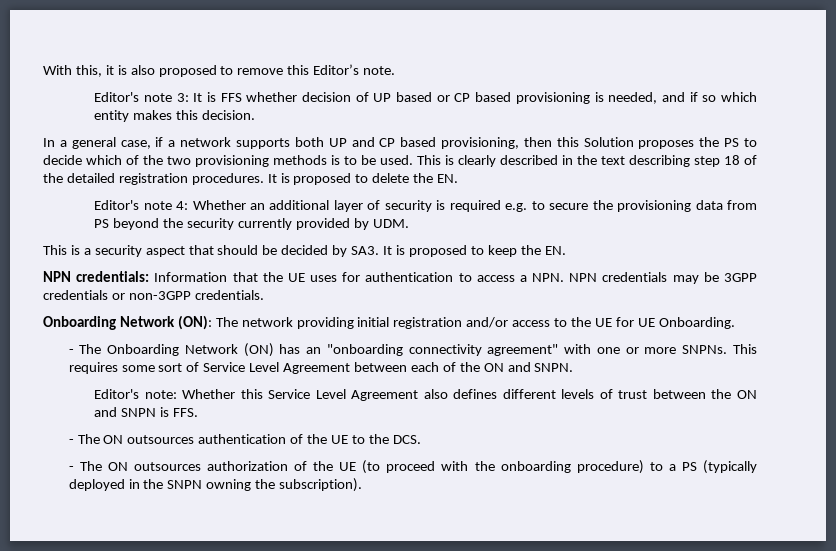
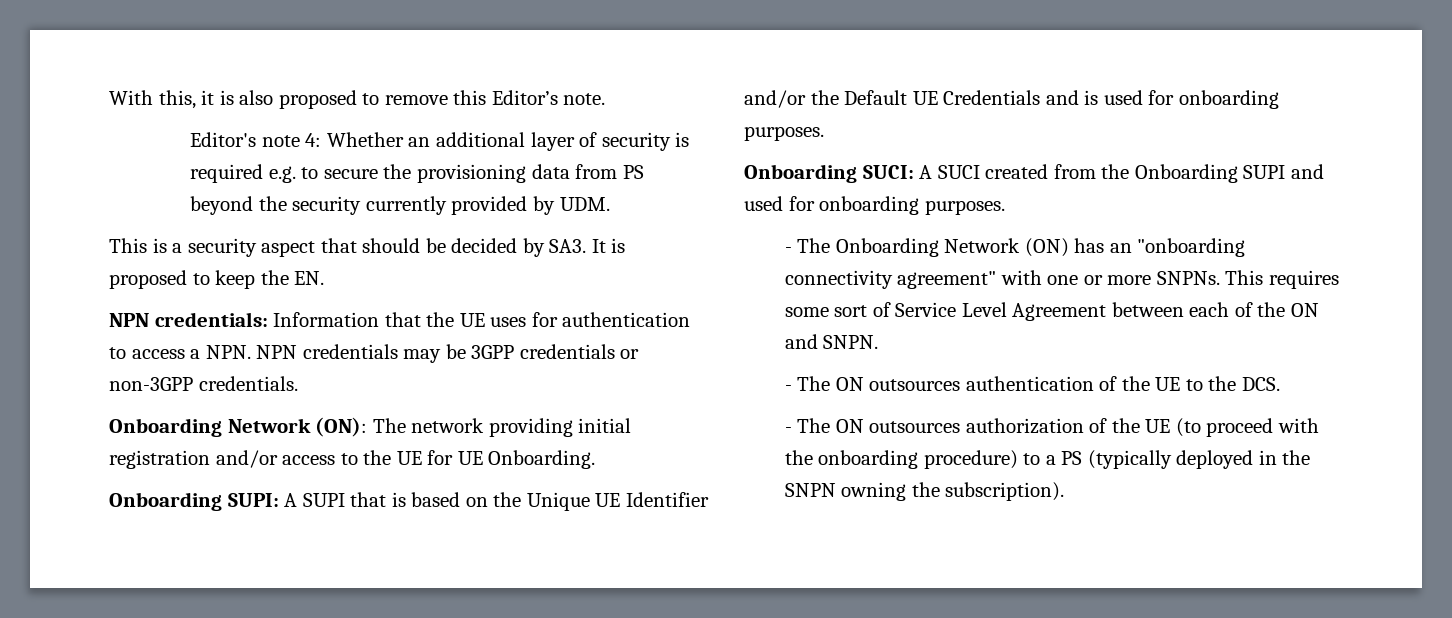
- Editor's note 3: It is FFS whether decision of UP based or CP based provisioning is needed, and if so which entity makes this decision.
- In a general case, if a network supports both UP and CP based provisioning, then this Solution proposes the PS to decide which of the two provisioning methods is to be used. This is clearly described in the text describing step 18 of the detailed registration procedures. It is proposed to delete the EN.
+ Onboarding SUPI: A SUPI that is based on the Unique UE Identifier and/or the Default UE Credentials and is used for onboarding purposes.
+ Onboarding SUCI: A SUCI created from the Onboarding SUPI and used for onboarding purposes.
- Editor's note: Whether this Service Level Agreement also defines different levels of trust between the ON and SNPN is FFS.

